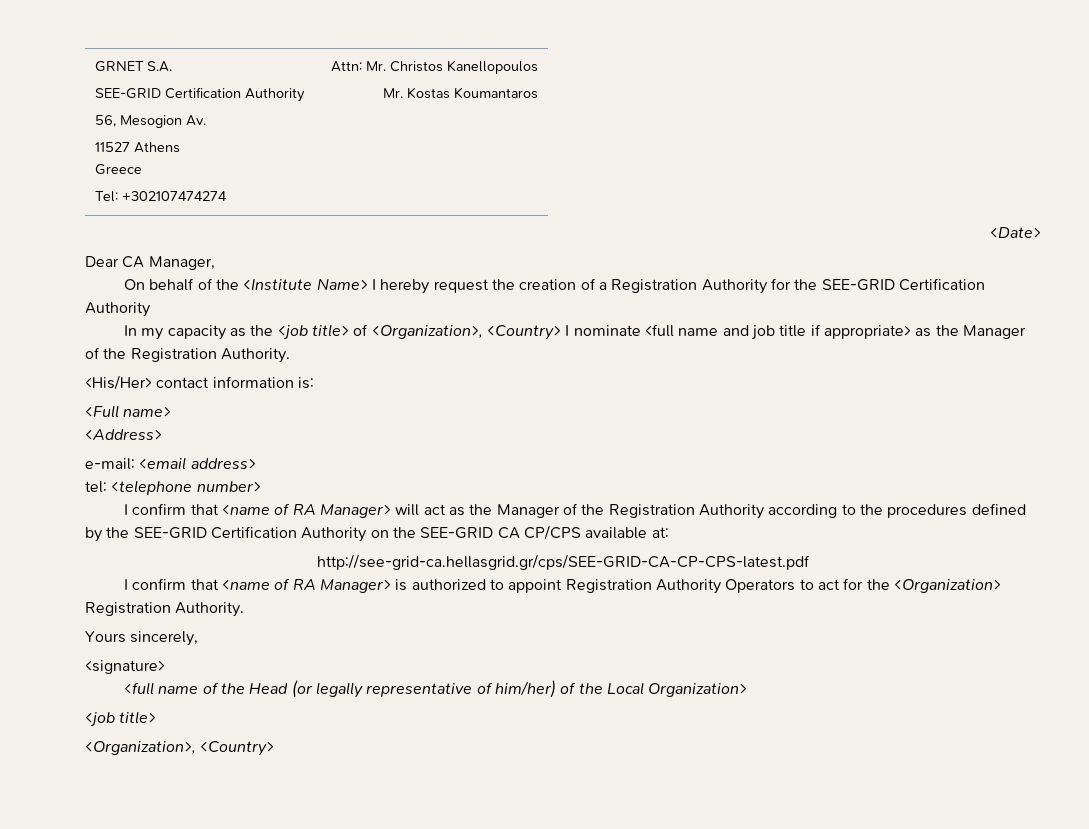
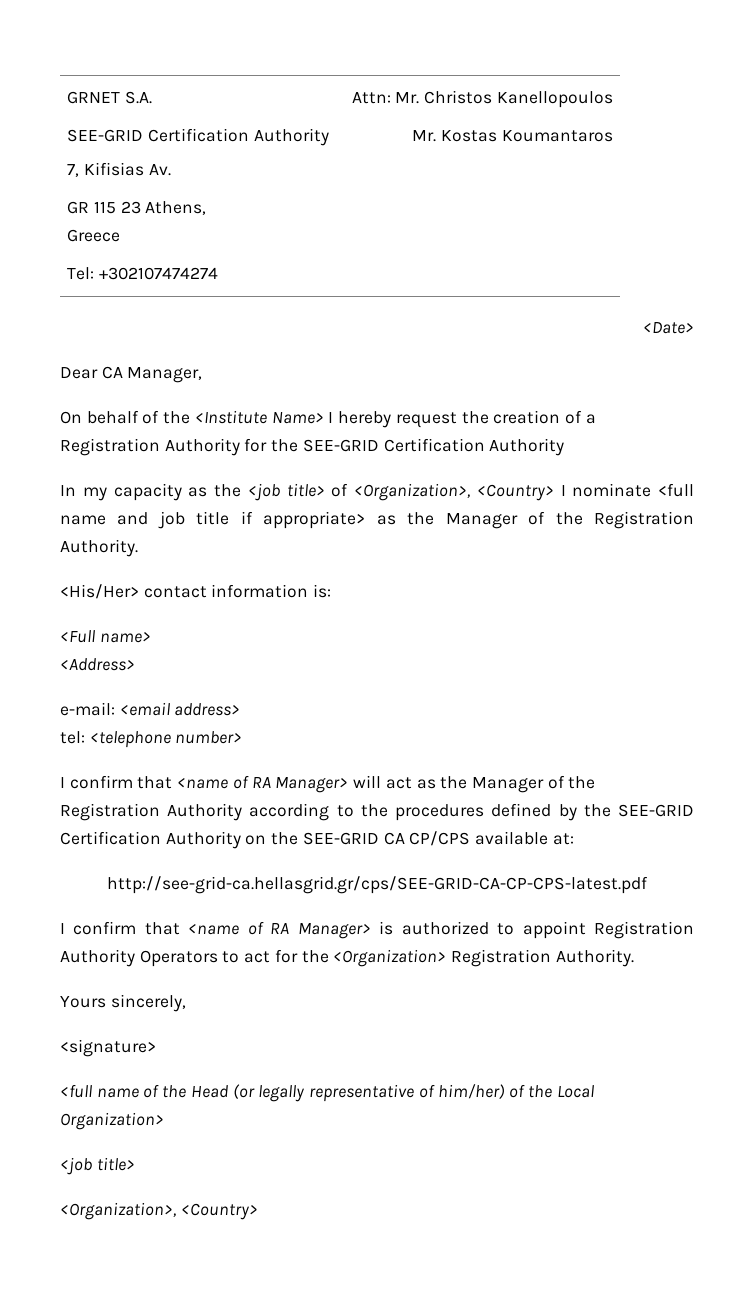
  GRNET S.A.
  SEE-GRID Certification Authority
- 56, Mesogion Av.
- 11527 Athens
+ 7, Kifisias Av.
+ GR 115 23 Athens,

